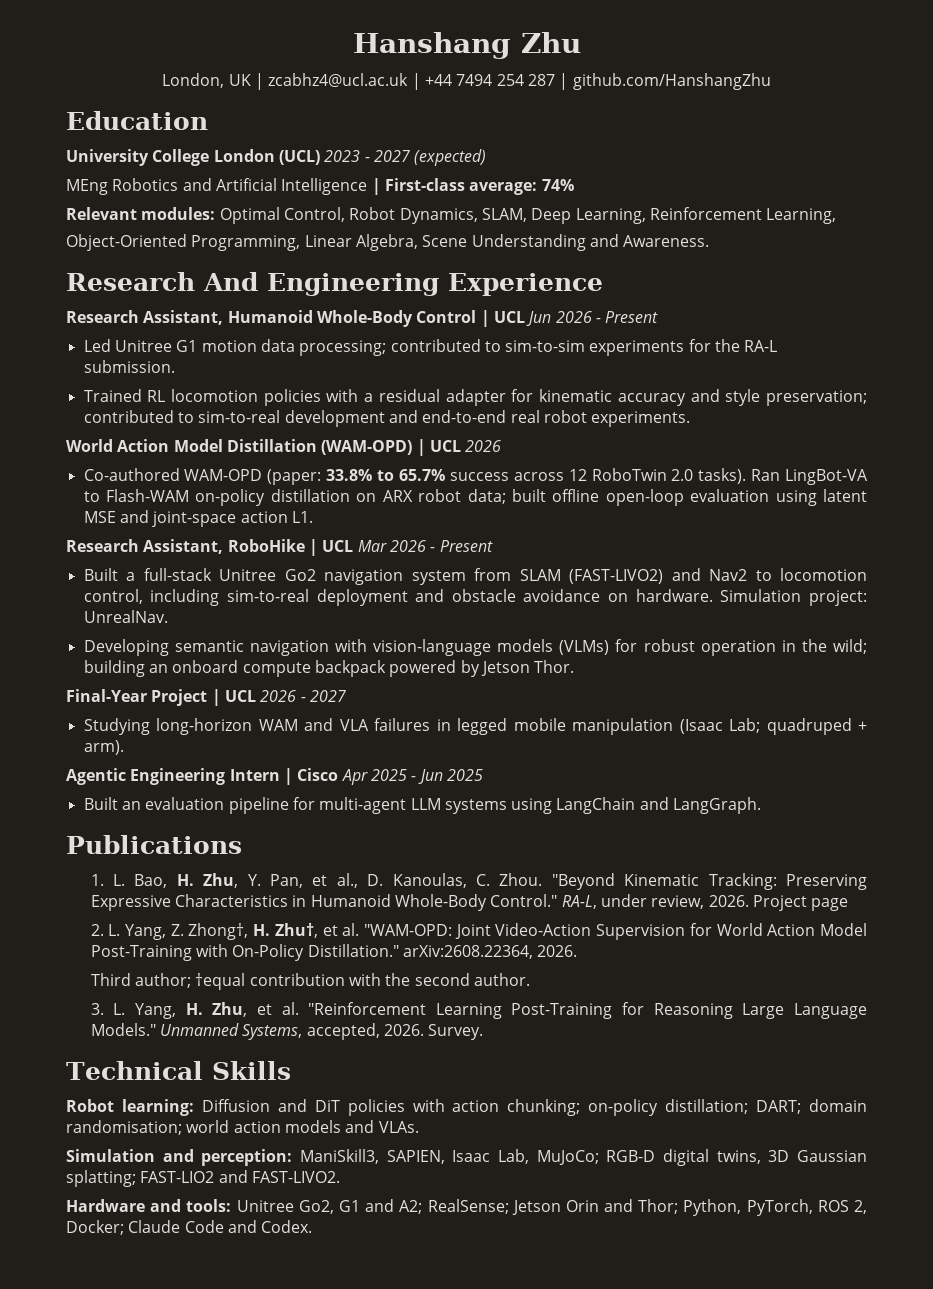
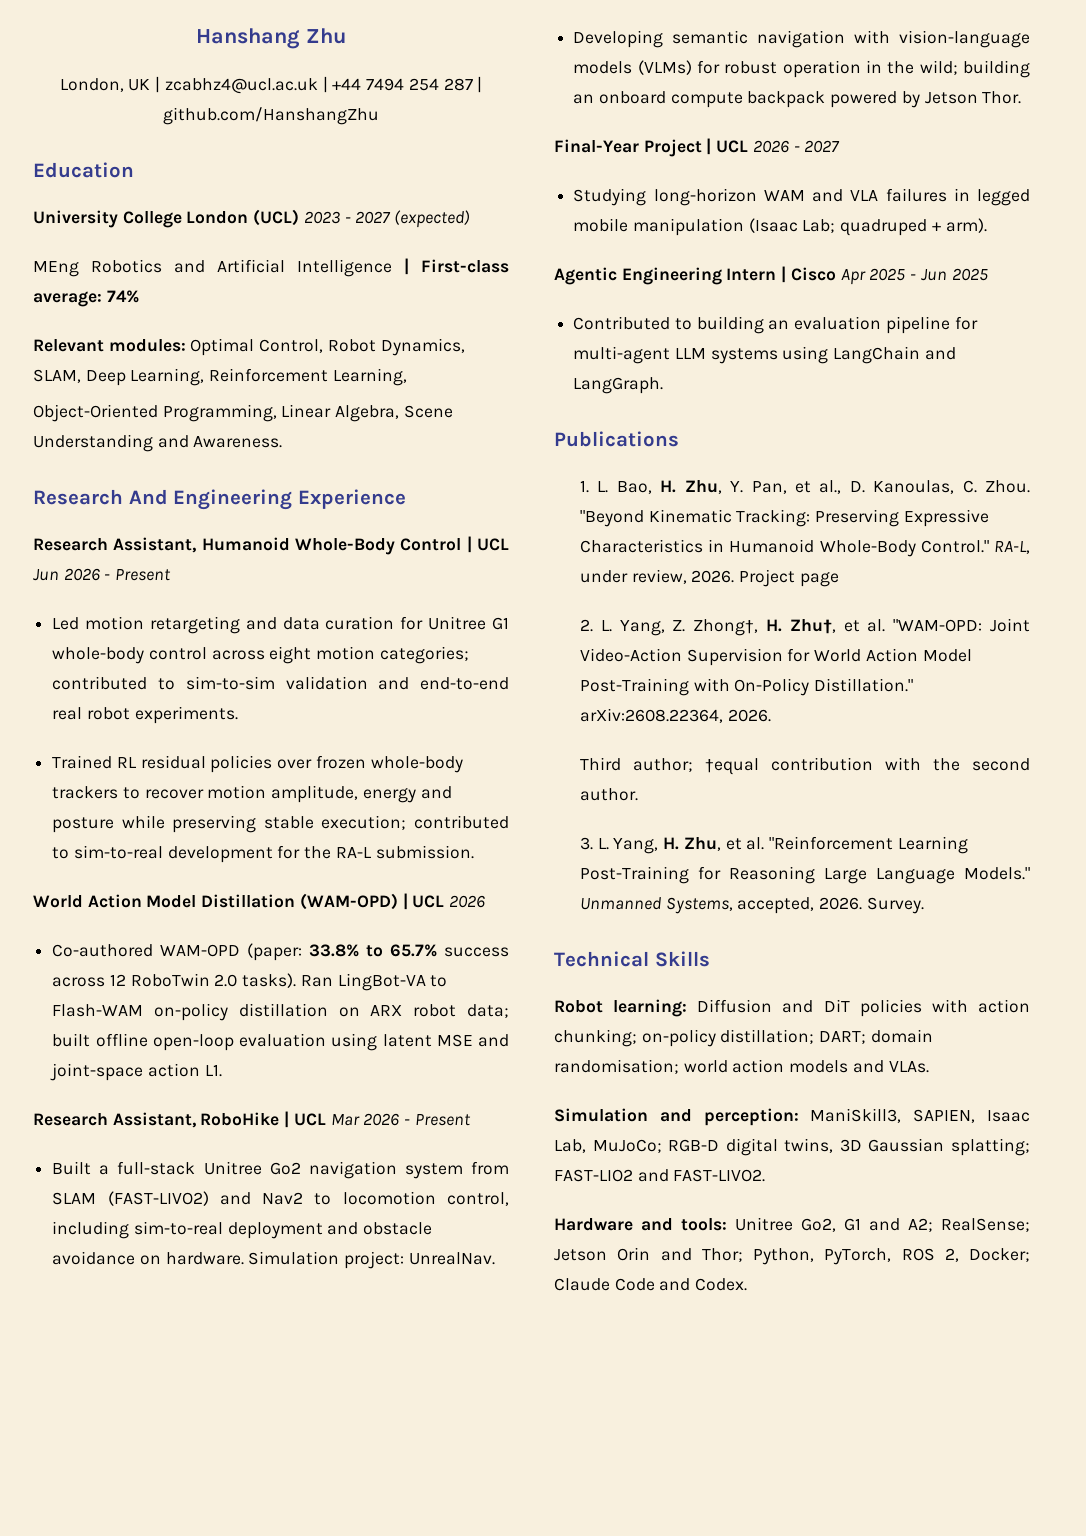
- Led Unitree G1 motion data processing; contributed to sim-to-sim experiments for the RA-L submission.
- Trained RL locomotion policies with a residual adapter for kinematic accuracy and style preservation; contributed to sim-to-real development and end-to-end real robot experiments.
+ Led motion retargeting and data curation for Unitree G1 whole-body control across eight motion categories; contributed to sim-to-sim validation and end-to-end real robot experiments.
+ Trained RL residual policies over frozen whole-body trackers to recover motion amplitude, energy and posture while preserving stable execution; contributed to sim-to-real development for the RA-L submission.
- Built an evaluation pipeline for multi-agent LLM systems using LangChain and LangGraph.
+ Contributed to building an evaluation pipeline for multi-agent LLM systems using LangChain and LangGraph.

